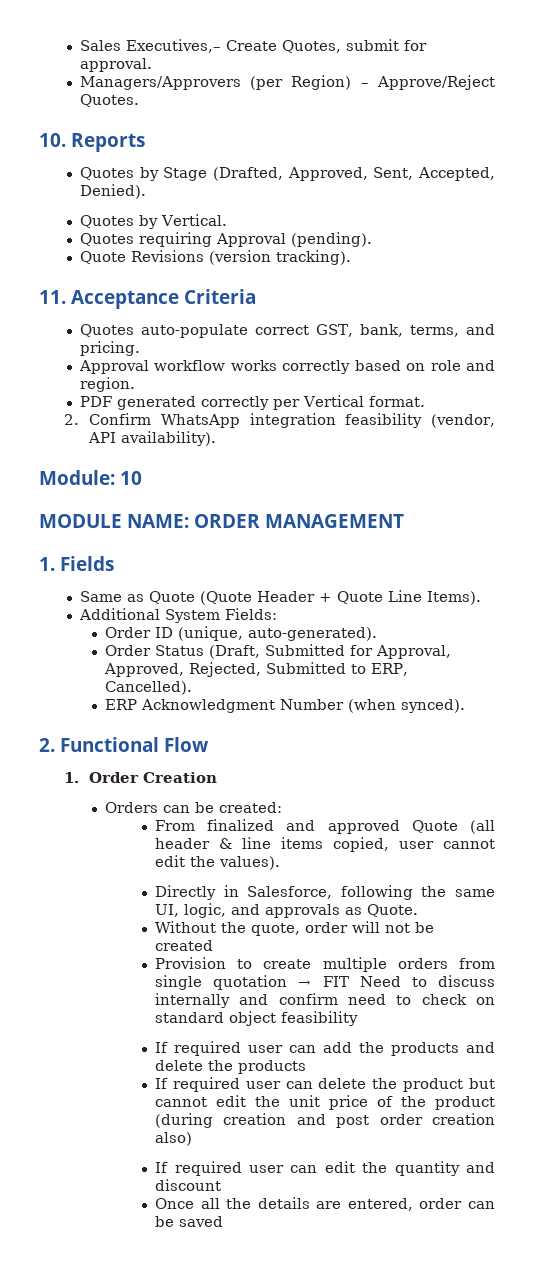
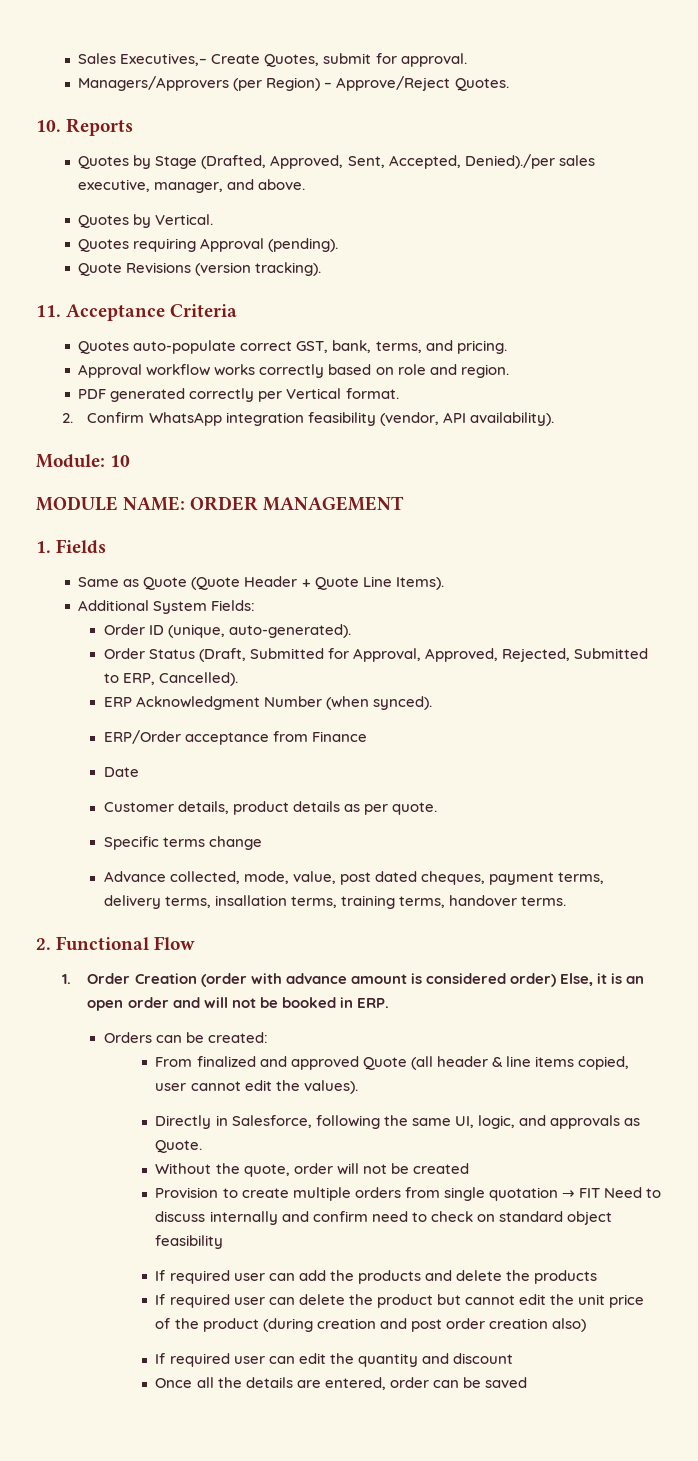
- Quotes by Stage (Drafted, Approved, Sent, Accepted, Denied).
+ Quotes by Stage (Drafted, Approved, Sent, Accepted, Denied)./per sales executive, manager, and above.
+ ERP/Order acceptance from Finance
+ Date
+ Customer details, product details as per quote.
+ Specific terms change
+ Advance collected, mode, value, post dated cheques, payment terms, delivery terms, insallation terms, training terms, handover terms.
- 1. Order Creation
+ 1. Order Creation (order with advance amount is considered order) Else, it is an open order and will not be booked in ERP.

